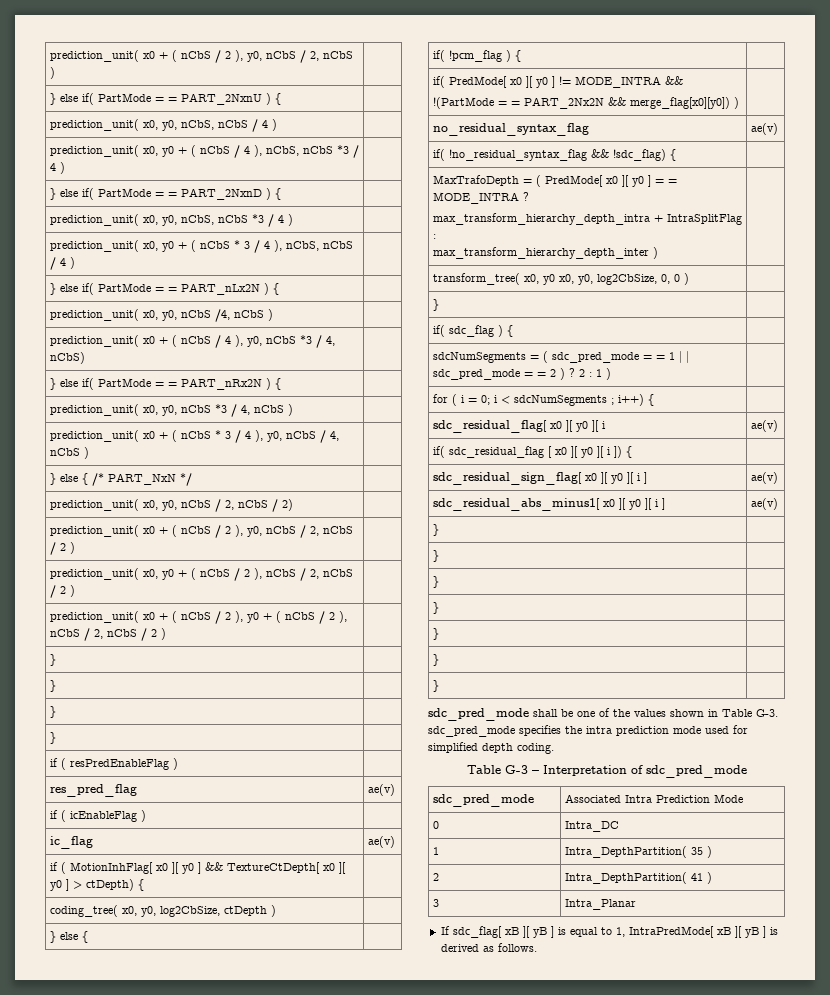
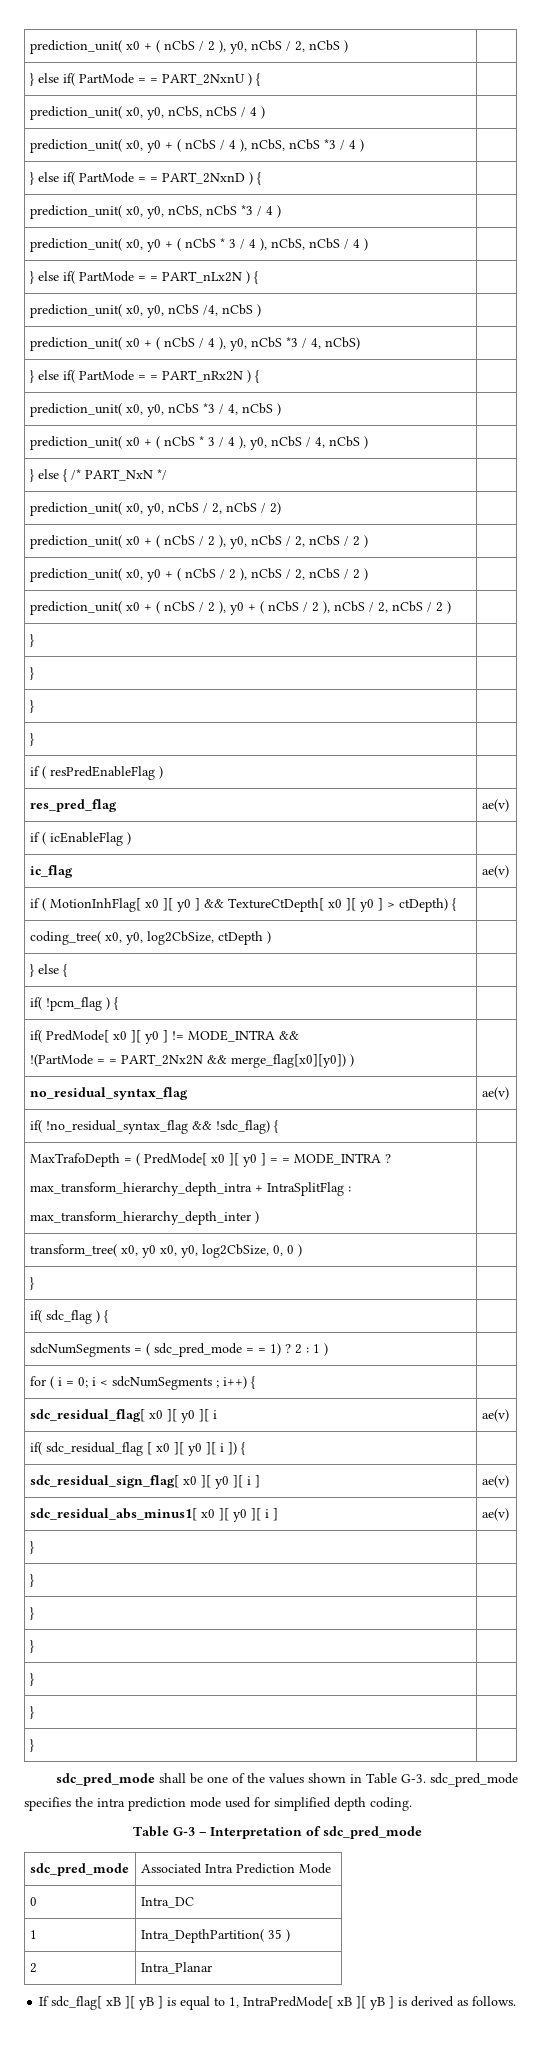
- sdcNumSegments = ( sdc_pred_mode = = 1 | | sdc_pred_mode = = 2 ) ? 2 : 1 ) |
+ sdcNumSegments = ( sdc_pred_mode = = 1) ? 2 : 1 ) |
- 2 | Intra_DepthPartition( 41 )
- 3 | Intra_Planar
+ 2 | Intra_Planar

